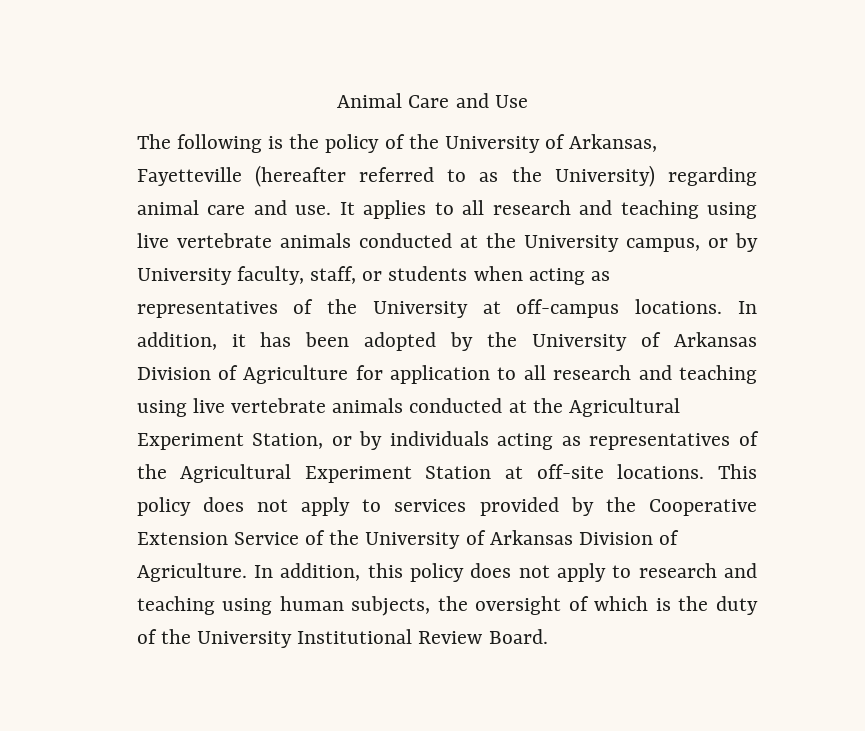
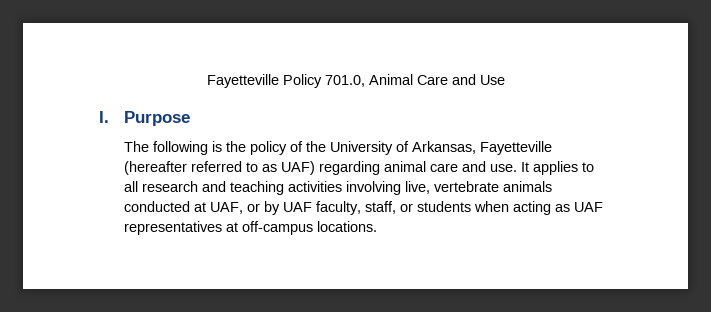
- Animal Care and Use
+ Fayetteville Policy 701.0, Animal Care and Use
+ I. Purpose
- The following is the policy of the University of Arkansas, Fayetteville (hereafter referred to as the University) regarding animal care and use.
+ The following is the policy of the University of Arkansas, Fayetteville (hereafter referred to as UAF) regarding animal care and use.
- It applies to all research and teaching using live vertebrate animals conducted at the University campus, or by University faculty, staff, or students when acting as representatives of the University at off-campus locations. In addition, it has been adopted by the University of Arkansas Division of Agriculture for application to all research and teaching using live vertebrate animals conducted at the Agricultural Experiment Station, or by individuals acting as representatives of the Agricultural Experiment Station at off-site locations. This policy does not apply to services provided by the Cooperative Extension Service of the University of Arkansas Division of Agriculture. In addition, this policy does not apply to research and teaching using human subjects, the oversight of which is the duty of the University Institutional Review Board.
+ It applies to all research and teaching activities involving live, vertebrate animals conducted at UAF, or by UAF faculty, staff, or students when acting as UAF representatives at off-campus locations.

